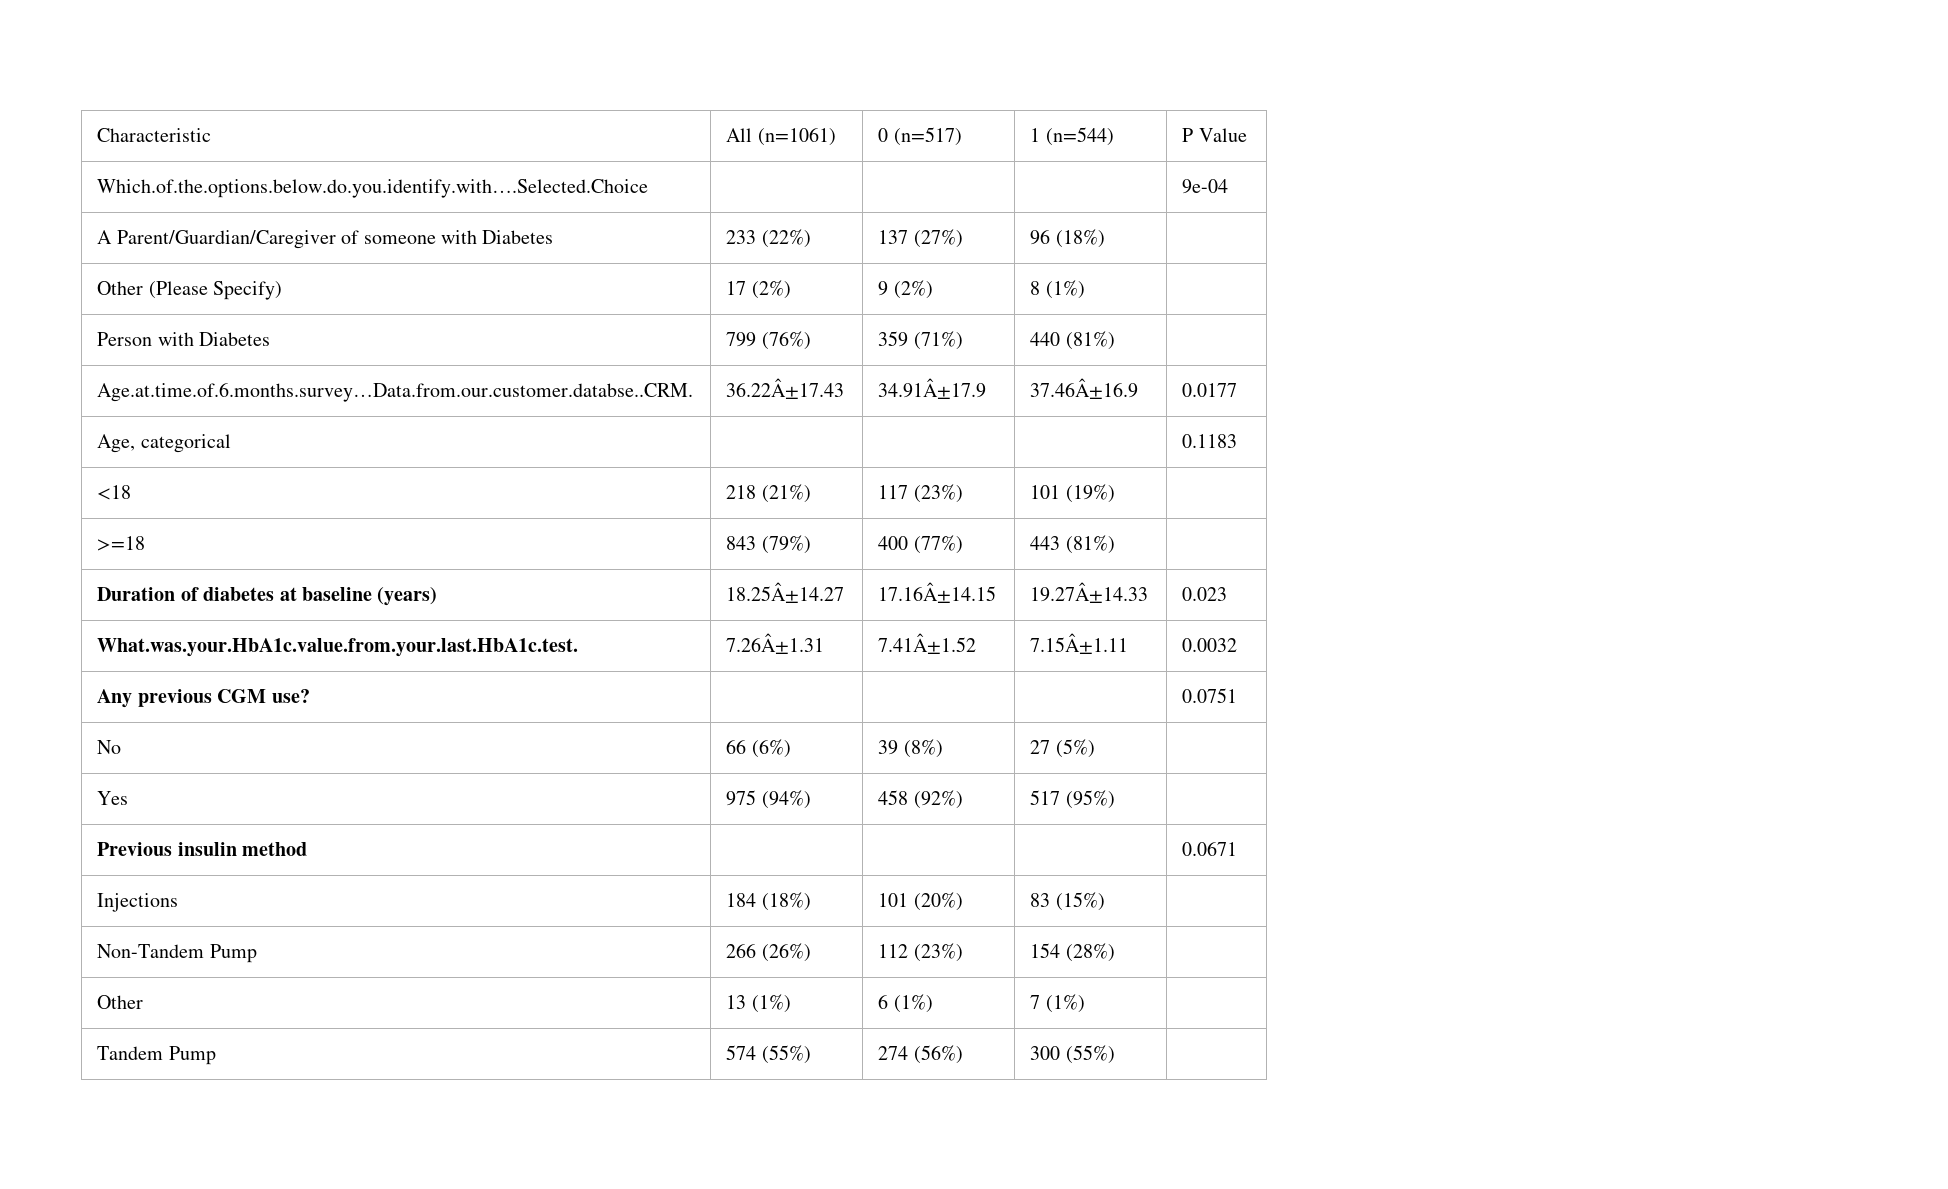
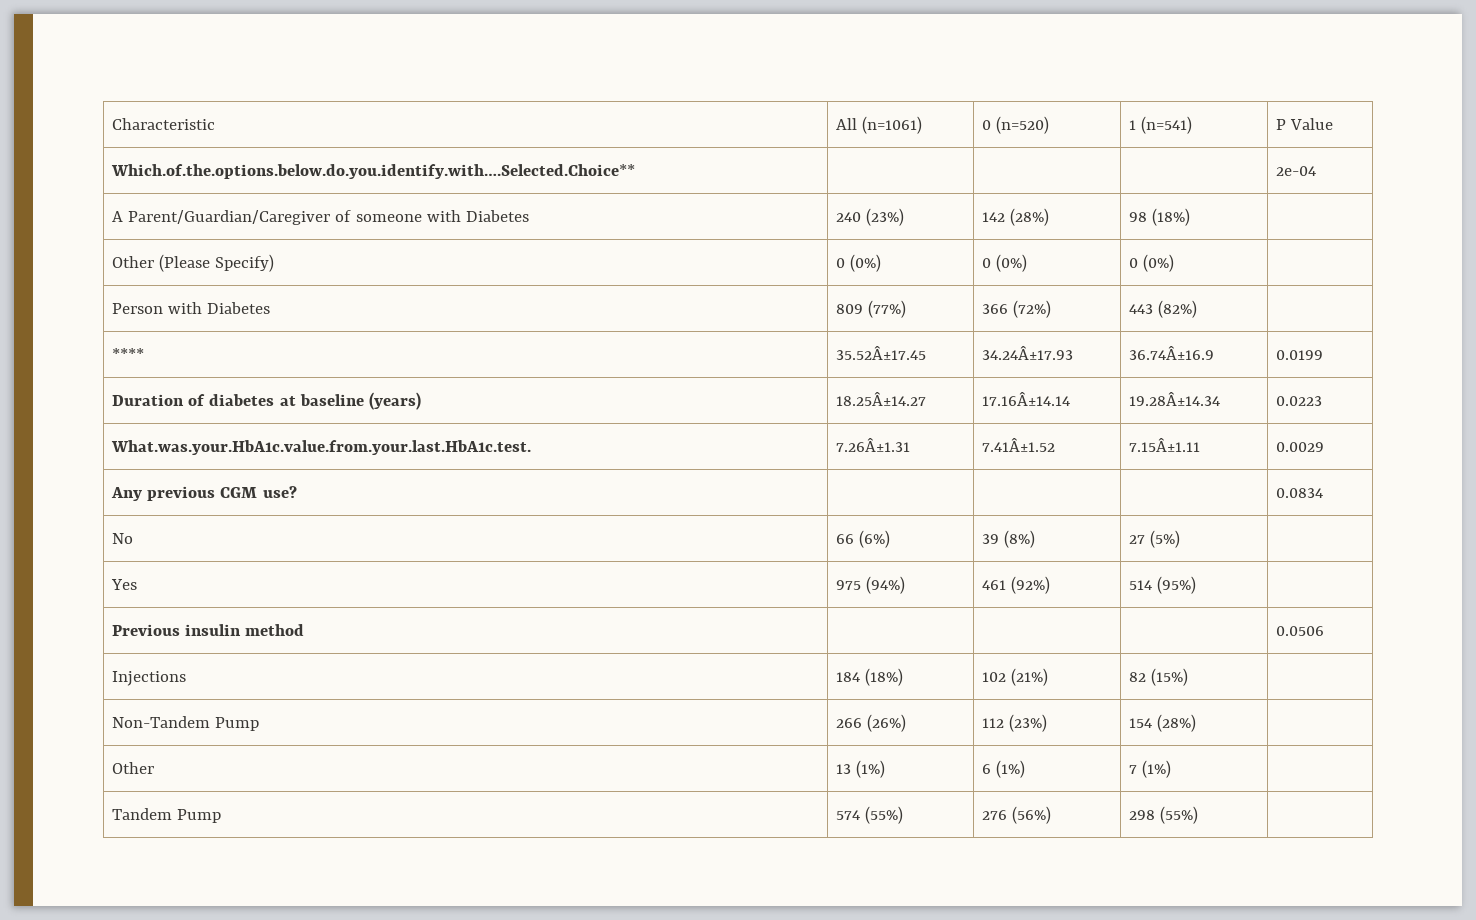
- Characteristic | All (n=1061) | 0 (n=517) | 1 (n=544) | P Value
+ Characteristic | All (n=1061) | 0 (n=520) | 1 (n=541) | P Value
- Which.of.the.options.below.do.you.identify.with….Selected.Choice | | | | 9e-04
+ Which.of.the.options.below.do.you.identify.with….Selected.Choice** | | | | 2e-04
- A Parent/Guardian/Caregiver of someone with Diabetes | 233 (22%) | 137 (27%) | 96 (18%) |
+ A Parent/Guardian/Caregiver of someone with Diabetes | 240 (23%) | 142 (28%) | 98 (18%) |
- Other (Please Specify) | 17 (2%) | 9 (2%) | 8 (1%) |
- Person with Diabetes | 799 (76%) | 359 (71%) | 440 (81%) |
- Age.at.time.of.6.months.survey…Data.from.our.customer.databse..CRM. | 36.22Â±17.43 | 34.91Â±17.9 | 37.46Â±16.9 | 0.0177
- Age, categorical | | | | 0.1183
- <18 | 218 (21%) | 117 (23%) | 101 (19%) |
- >=18 | 843 (79%) | 400 (77%) | 443 (81%) |
+ Other (Please Specify) | 0 (0%) | 0 (0%) | 0 (0%) |
+ Person with Diabetes | 809 (77%) | 366 (72%) | 443 (82%) |
+ **** | 35.52Â±17.45 | 34.24Â±17.93 | 36.74Â±16.9 | 0.0199
- Duration of diabetes at baseline (years) | 18.25Â±14.27 | 17.16Â±14.15 | 19.27Â±14.33 | 0.023
+ Duration of diabetes at baseline (years) | 18.25Â±14.27 | 17.16Â±14.14 | 19.28Â±14.34 | 0.0223
- What.was.your.HbA1c.value.from.your.last.HbA1c.test. | 7.26Â±1.31 | 7.41Â±1.52 | 7.15Â±1.11 | 0.0032
+ What.was.your.HbA1c.value.from.your.last.HbA1c.test. | 7.26Â±1.31 | 7.41Â±1.52 | 7.15Â±1.11 | 0.0029
- Any previous CGM use? | | | | 0.0751
+ Any previous CGM use? | | | | 0.0834
- Yes | 975 (94%) | 458 (92%) | 517 (95%) |
+ Yes | 975 (94%) | 461 (92%) | 514 (95%) |
- Previous insulin method | | | | 0.0671
+ Previous insulin method | | | | 0.0506
- Injections | 184 (18%) | 101 (20%) | 83 (15%) |
+ Injections | 184 (18%) | 102 (21%) | 82 (15%) |
- Tandem Pump | 574 (55%) | 274 (56%) | 300 (55%) |
+ Tandem Pump | 574 (55%) | 276 (56%) | 298 (55%) |

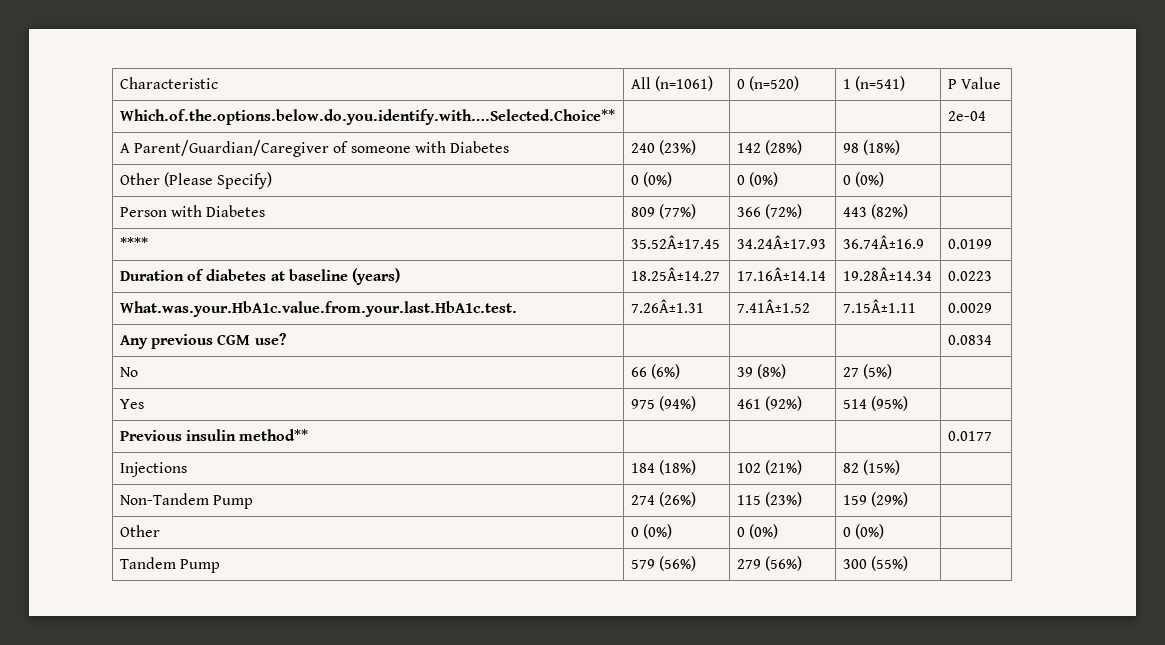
- Previous insulin method | | | | 0.0506
+ Previous insulin method** | | | | 0.0177
- Non-Tandem Pump | 266 (26%) | 112 (23%) | 154 (28%) |
+ Non-Tandem Pump | 274 (26%) | 115 (23%) | 159 (29%) |
- Other | 13 (1%) | 6 (1%) | 7 (1%) |
- Tandem Pump | 574 (55%) | 276 (56%) | 298 (55%) |
+ Other | 0 (0%) | 0 (0%) | 0 (0%) |
+ Tandem Pump | 579 (56%) | 279 (56%) | 300 (55%) |

